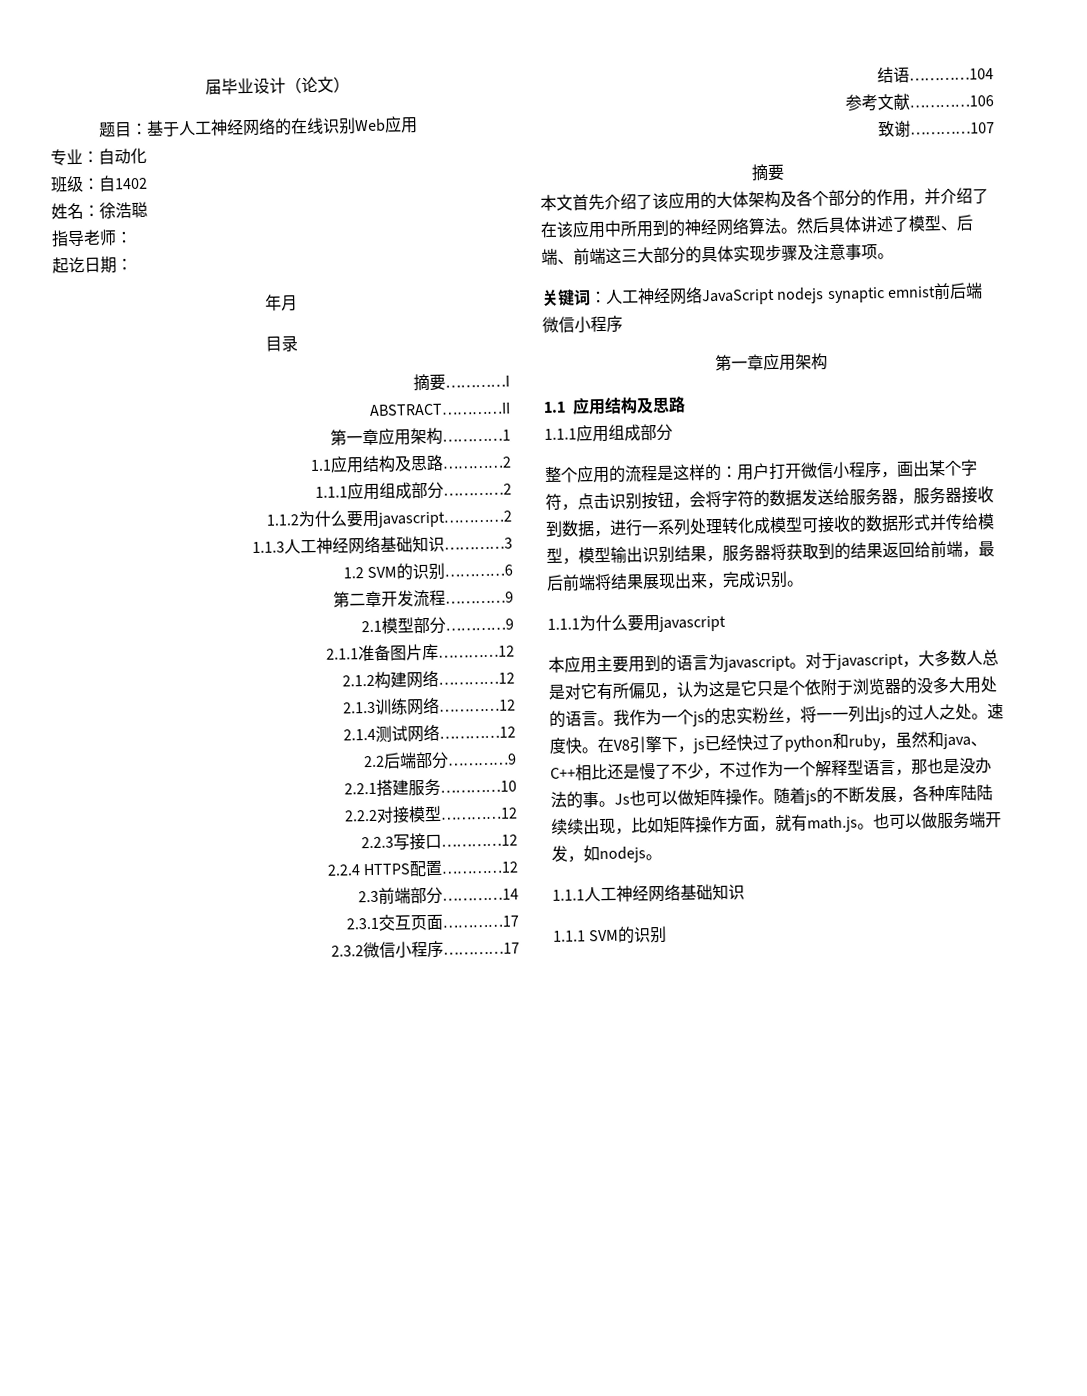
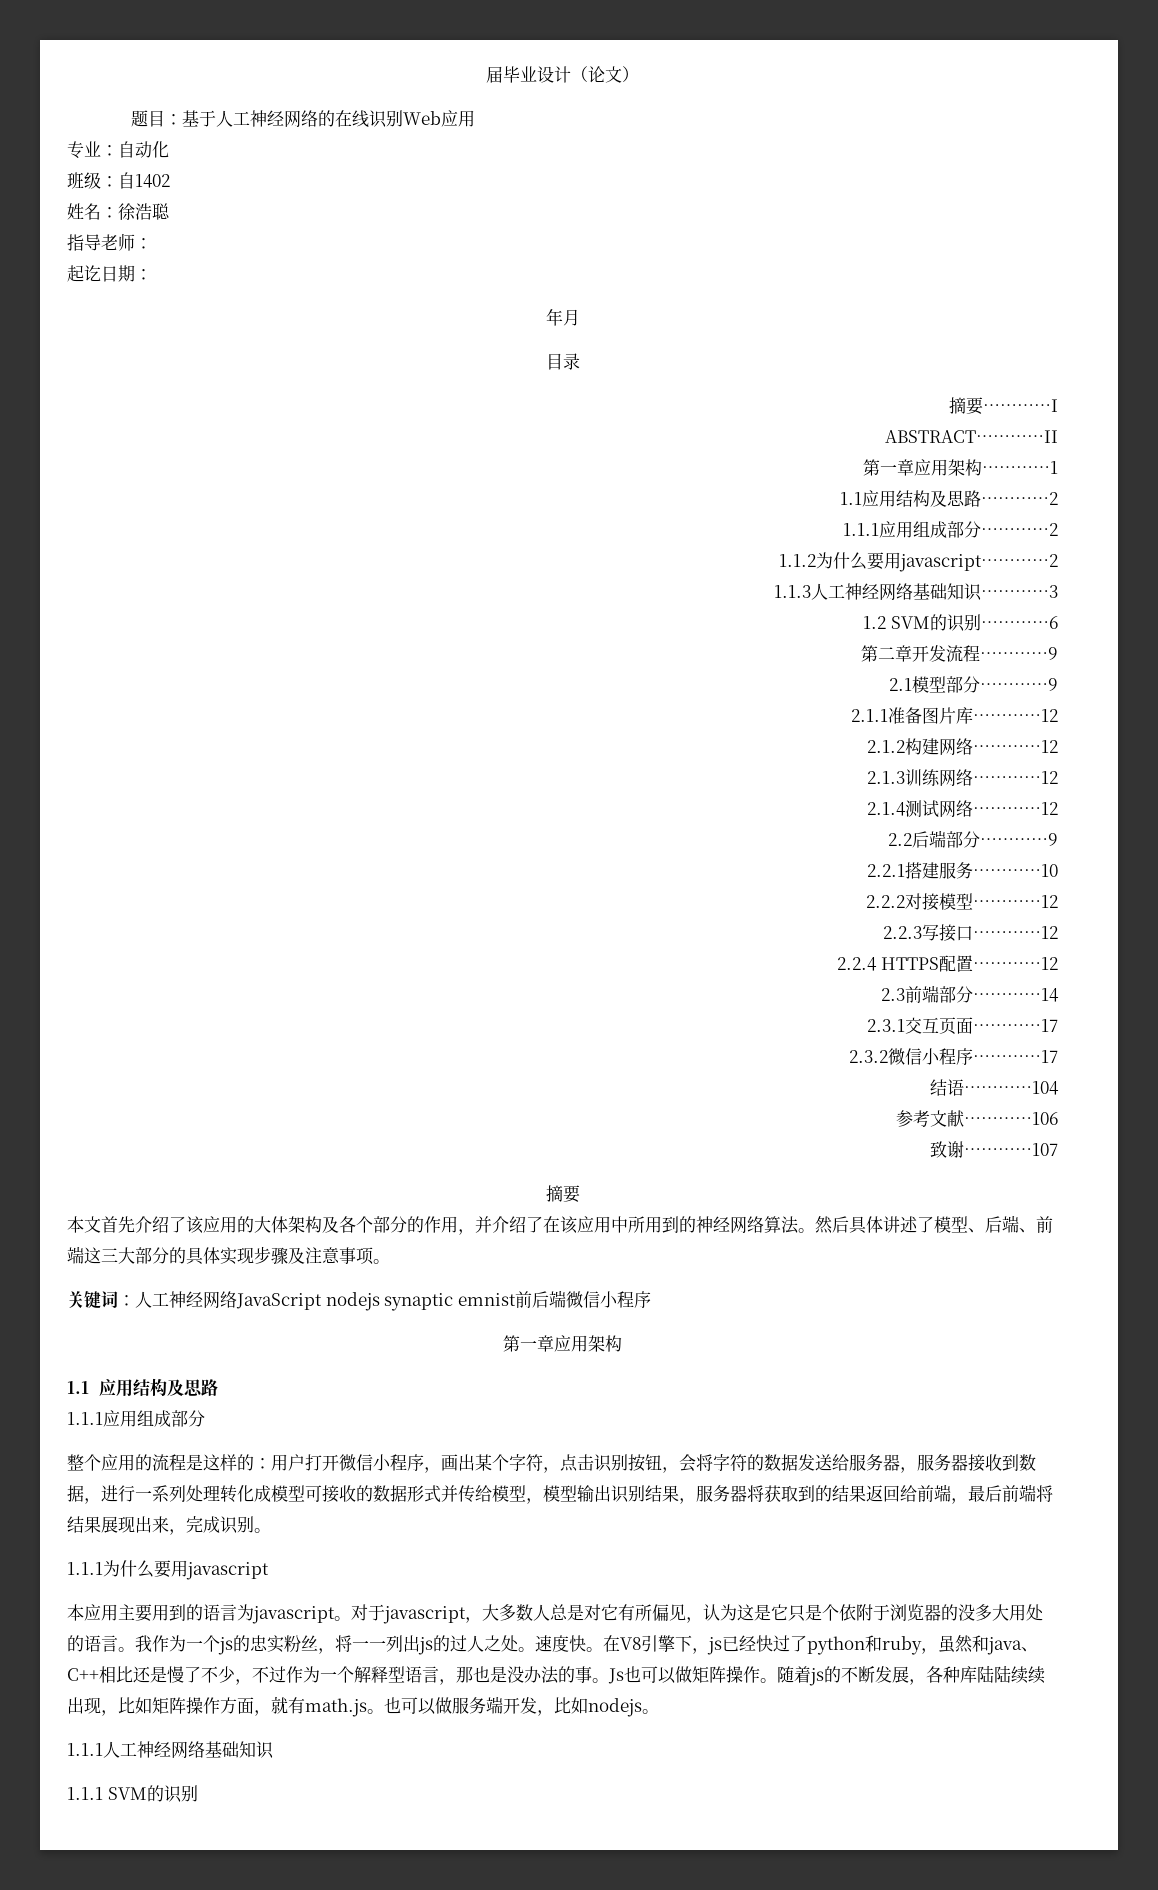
- 也可以做服务端开发，如nodejs。
+ 也可以做服务端开发，比如nodejs。

